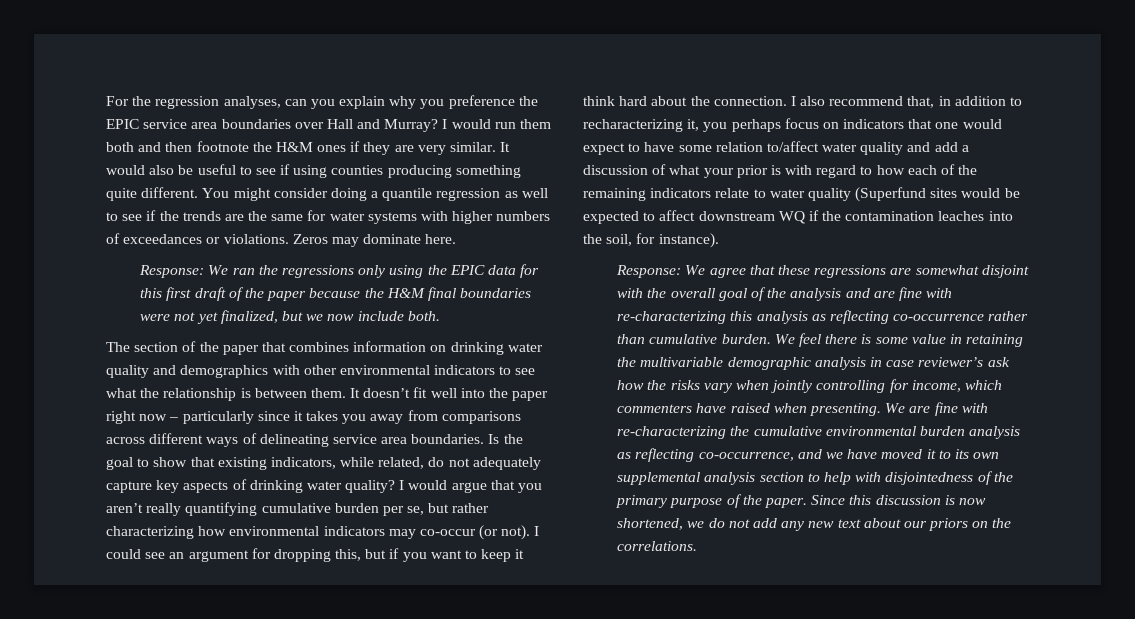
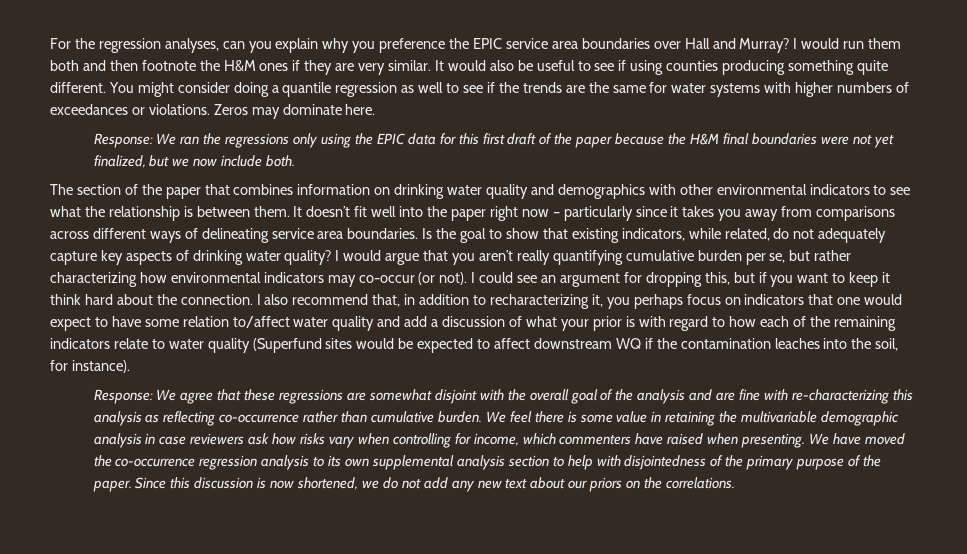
- We feel there is some value in retaining the multivariable demographic analysis in case reviewer’s ask how the risks vary when jointly controlling for income, which commenters have raised when presenting.
+ We feel there is some value in retaining the multivariable demographic analysis in case reviewers ask how risks vary when controlling for income, which commenters have raised when presenting.
- We are fine with re-characterizing the cumulative environmental burden analysis as reflecting co-occurrence, and we have moved it to its own supplemental analysis section to help with disjointedness of the primary purpose of the paper.
+ We have moved the co-occurrence regression analysis to its own supplemental analysis section to help with disjointedness of the primary purpose of the paper.

